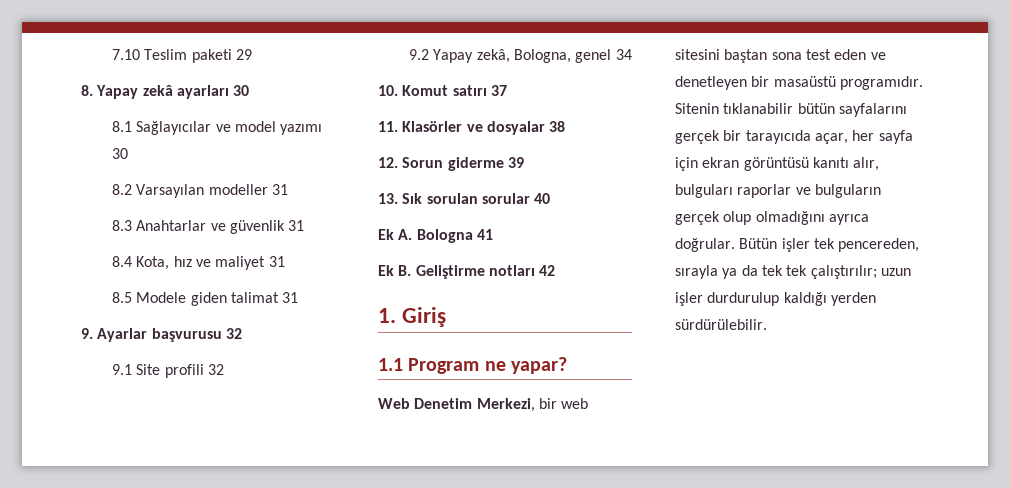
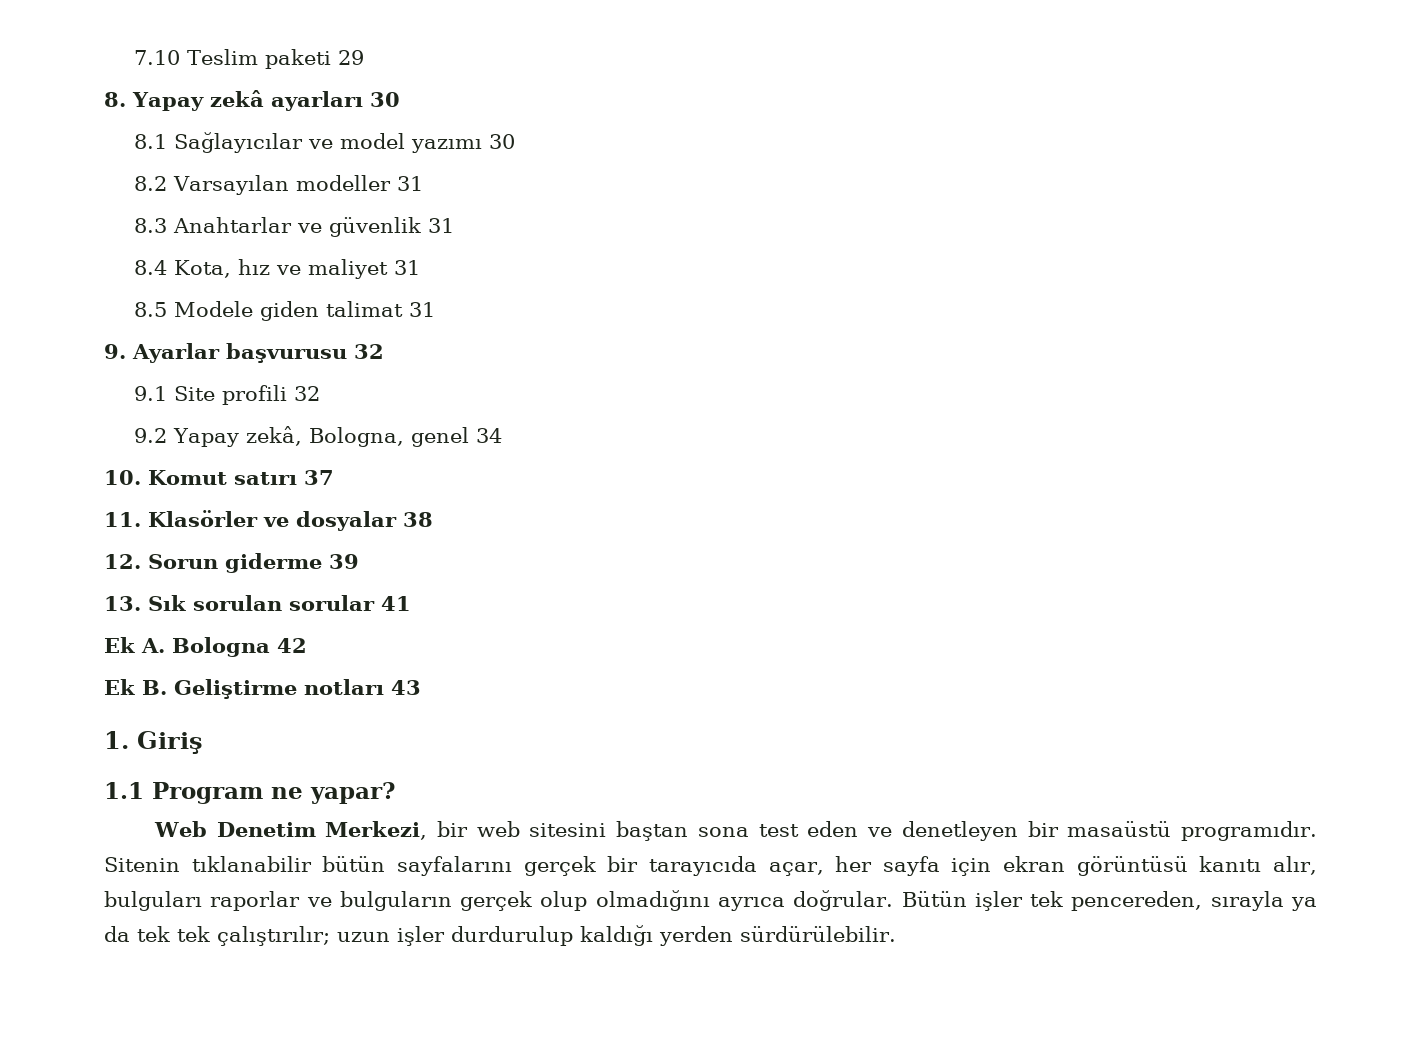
- 13. Sık sorulan sorular 40
+ 13. Sık sorulan sorular 41
- Ek A. Bologna 41
+ Ek A. Bologna 42
- Ek B. Geliştirme notları 42
+ Ek B. Geliştirme notları 43

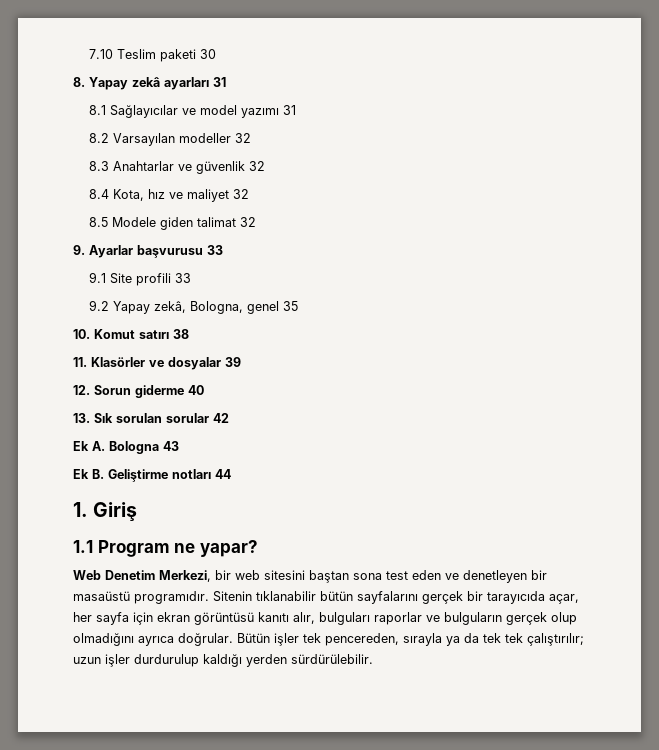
- 7.10 Teslim paketi 29
+ 7.10 Teslim paketi 30
- 8. Yapay zekâ ayarları 30
+ 8. Yapay zekâ ayarları 31
- 8.1 Sağlayıcılar ve model yazımı 30
+ 8.1 Sağlayıcılar ve model yazımı 31
- 8.2 Varsayılan modeller 31
+ 8.2 Varsayılan modeller 32
- 8.3 Anahtarlar ve güvenlik 31
+ 8.3 Anahtarlar ve güvenlik 32
- 8.4 Kota, hız ve maliyet 31
+ 8.4 Kota, hız ve maliyet 32
- 8.5 Modele giden talimat 31
+ 8.5 Modele giden talimat 32
- 9. Ayarlar başvurusu 32
+ 9. Ayarlar başvurusu 33
- 9.1 Site profili 32
+ 9.1 Site profili 33
- 9.2 Yapay zekâ, Bologna, genel 34
+ 9.2 Yapay zekâ, Bologna, genel 35
- 10. Komut satırı 37
+ 10. Komut satırı 38
- 11. Klasörler ve dosyalar 38
+ 11. Klasörler ve dosyalar 39
- 12. Sorun giderme 39
+ 12. Sorun giderme 40
- 13. Sık sorulan sorular 41
+ 13. Sık sorulan sorular 42
- Ek A. Bologna 42
+ Ek A. Bologna 43
- Ek B. Geliştirme notları 43
+ Ek B. Geliştirme notları 44

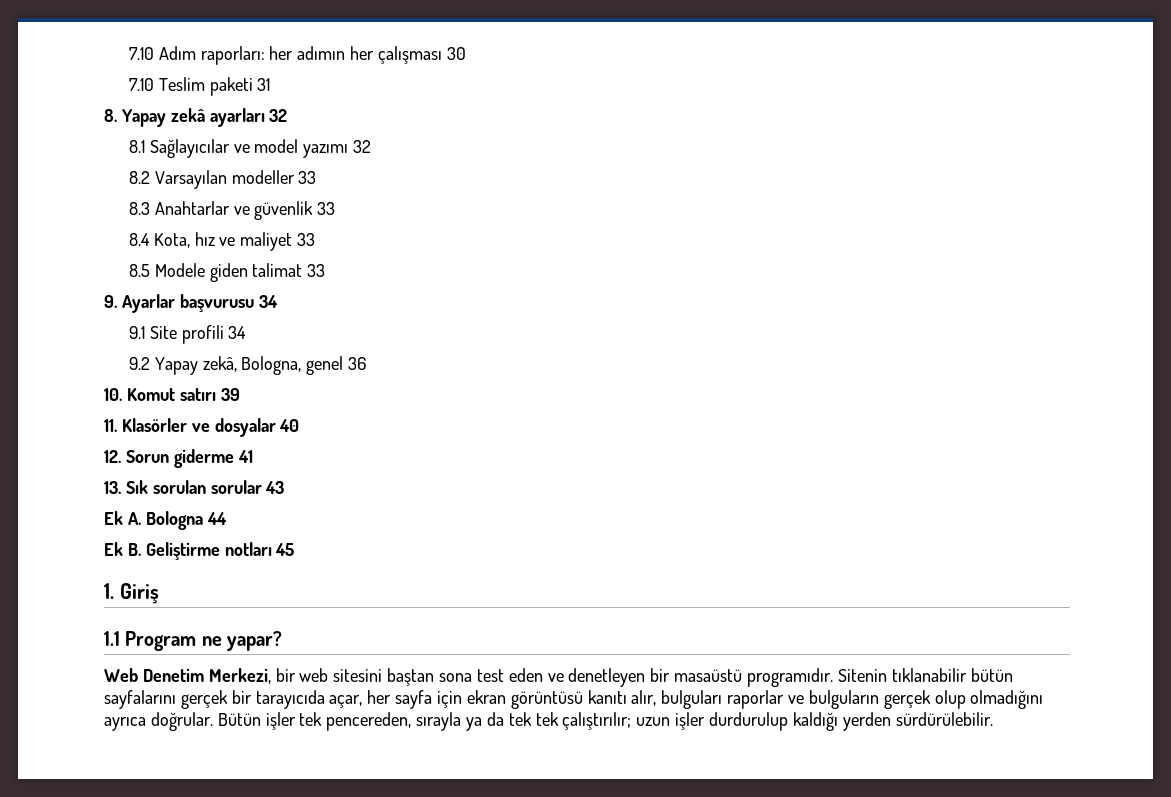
- 7.10 Teslim paketi 30
+ 7.10 Adım raporları: her adımın her çalışması 30
+ 7.10 Teslim paketi 31
- 8. Yapay zekâ ayarları 31
+ 8. Yapay zekâ ayarları 32
- 8.1 Sağlayıcılar ve model yazımı 31
+ 8.1 Sağlayıcılar ve model yazımı 32
- 8.2 Varsayılan modeller 32
+ 8.2 Varsayılan modeller 33
- 8.3 Anahtarlar ve güvenlik 32
+ 8.3 Anahtarlar ve güvenlik 33
- 8.4 Kota, hız ve maliyet 32
+ 8.4 Kota, hız ve maliyet 33
- 8.5 Modele giden talimat 32
+ 8.5 Modele giden talimat 33
- 9. Ayarlar başvurusu 33
+ 9. Ayarlar başvurusu 34
- 9.1 Site profili 33
+ 9.1 Site profili 34
- 9.2 Yapay zekâ, Bologna, genel 35
+ 9.2 Yapay zekâ, Bologna, genel 36
- 10. Komut satırı 38
+ 10. Komut satırı 39
- 11. Klasörler ve dosyalar 39
+ 11. Klasörler ve dosyalar 40
- 12. Sorun giderme 40
+ 12. Sorun giderme 41
- 13. Sık sorulan sorular 42
+ 13. Sık sorulan sorular 43
- Ek A. Bologna 43
+ Ek A. Bologna 44
- Ek B. Geliştirme notları 44
+ Ek B. Geliştirme notları 45

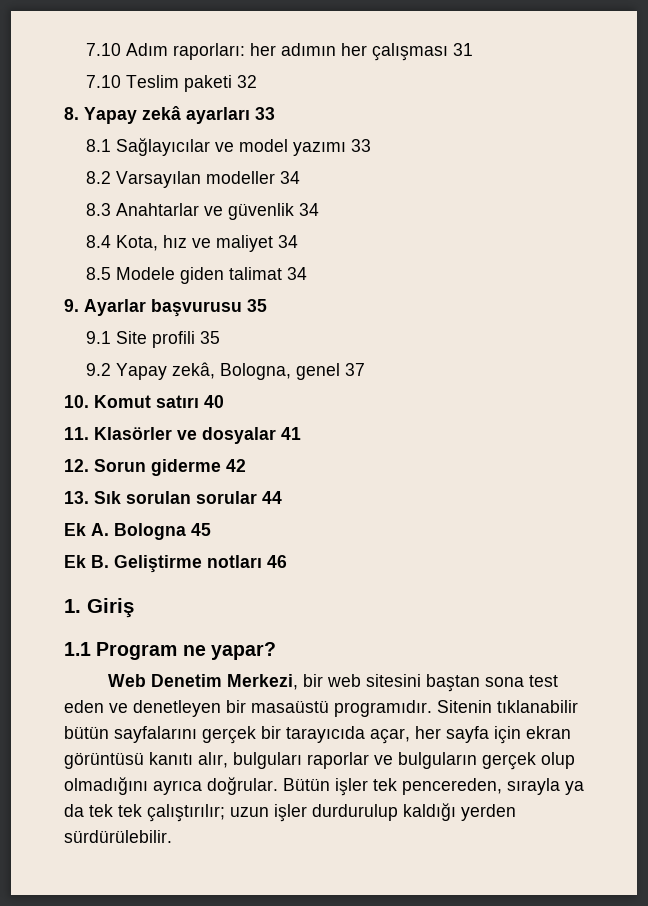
- 7.10 Adım raporları: her adımın her çalışması 30
+ 7.10 Adım raporları: her adımın her çalışması 31
- 7.10 Teslim paketi 31
+ 7.10 Teslim paketi 32
- 8. Yapay zekâ ayarları 32
+ 8. Yapay zekâ ayarları 33
- 8.1 Sağlayıcılar ve model yazımı 32
+ 8.1 Sağlayıcılar ve model yazımı 33
- 8.2 Varsayılan modeller 33
+ 8.2 Varsayılan modeller 34
- 8.3 Anahtarlar ve güvenlik 33
+ 8.3 Anahtarlar ve güvenlik 34
- 8.4 Kota, hız ve maliyet 33
+ 8.4 Kota, hız ve maliyet 34
- 8.5 Modele giden talimat 33
+ 8.5 Modele giden talimat 34
- 9. Ayarlar başvurusu 34
+ 9. Ayarlar başvurusu 35
- 9.1 Site profili 34
+ 9.1 Site profili 35
- 9.2 Yapay zekâ, Bologna, genel 36
+ 9.2 Yapay zekâ, Bologna, genel 37
- 10. Komut satırı 39
+ 10. Komut satırı 40
- 11. Klasörler ve dosyalar 40
+ 11. Klasörler ve dosyalar 41
- 12. Sorun giderme 41
+ 12. Sorun giderme 42
- 13. Sık sorulan sorular 43
+ 13. Sık sorulan sorular 44
- Ek A. Bologna 44
+ Ek A. Bologna 45
- Ek B. Geliştirme notları 45
+ Ek B. Geliştirme notları 46

